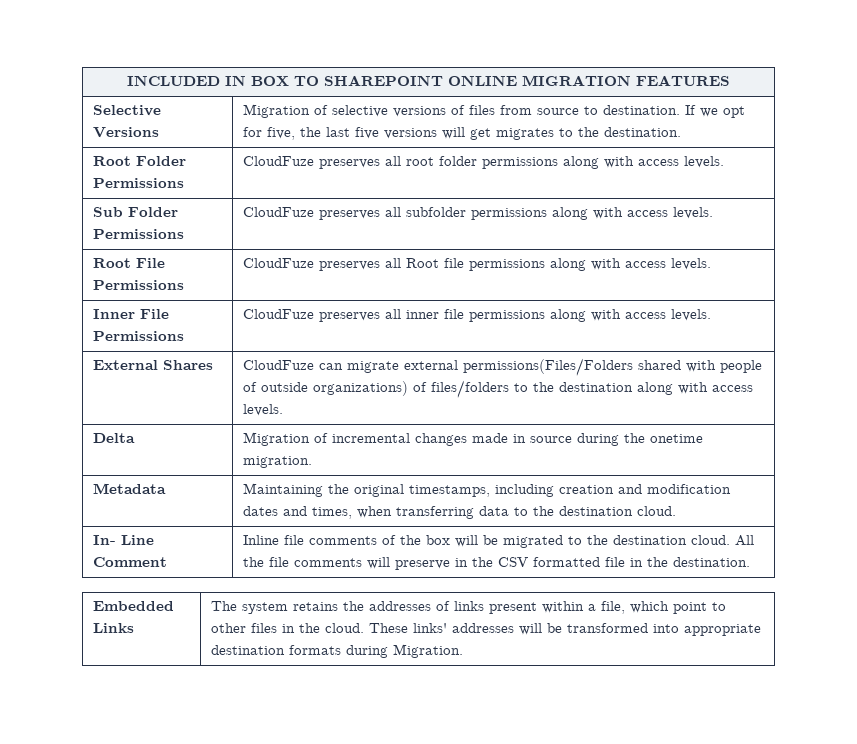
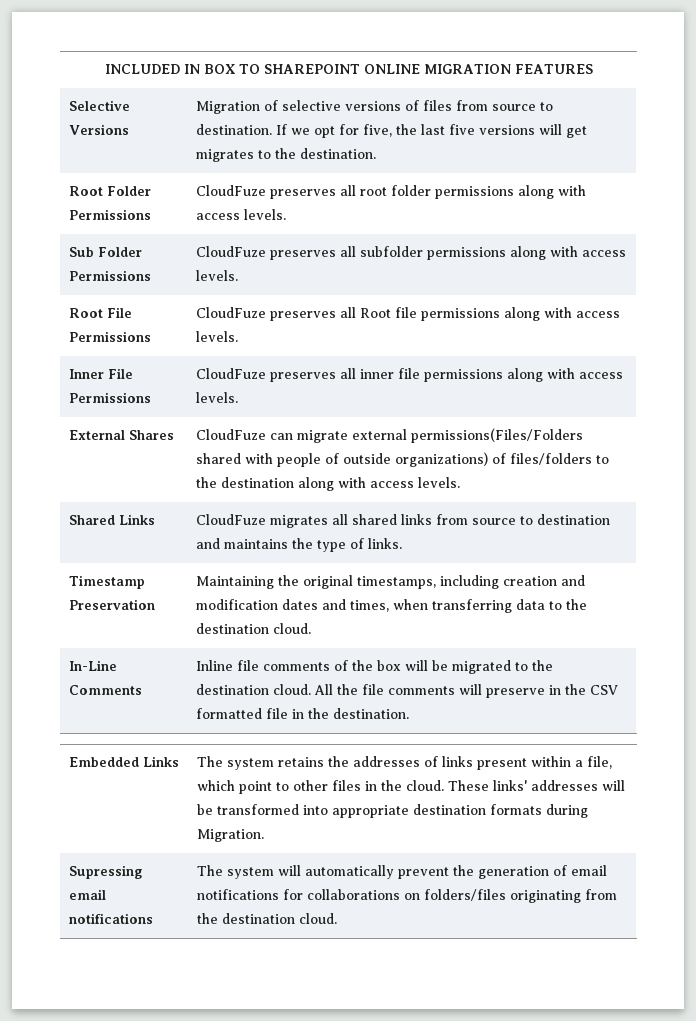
- Delta | Migration of incremental changes made in source during the onetime migration.
- Metadata | Maintaining the original timestamps, including creation and modification dates and times, when transferring data to the destination cloud.
+ Shared Links | CloudFuze migrates all shared links from source to destination and maintains the type of links.
+ Timestamp Preservation | Maintaining the original timestamps, including creation and modification dates and times, when transferring data to the destination cloud.
- In- Line Comment | Inline file comments of the box will be migrated to the destination cloud. All the file comments will preserve in the CSV formatted file in the destination.
+ In-Line Comments | Inline file comments of the box will be migrated to the destination cloud. All the file comments will preserve in the CSV formatted file in the destination.
+ Supressing email notifications | The system will automatically prevent the generation of email notifications for collaborations on folders/files originating from the destination cloud.

